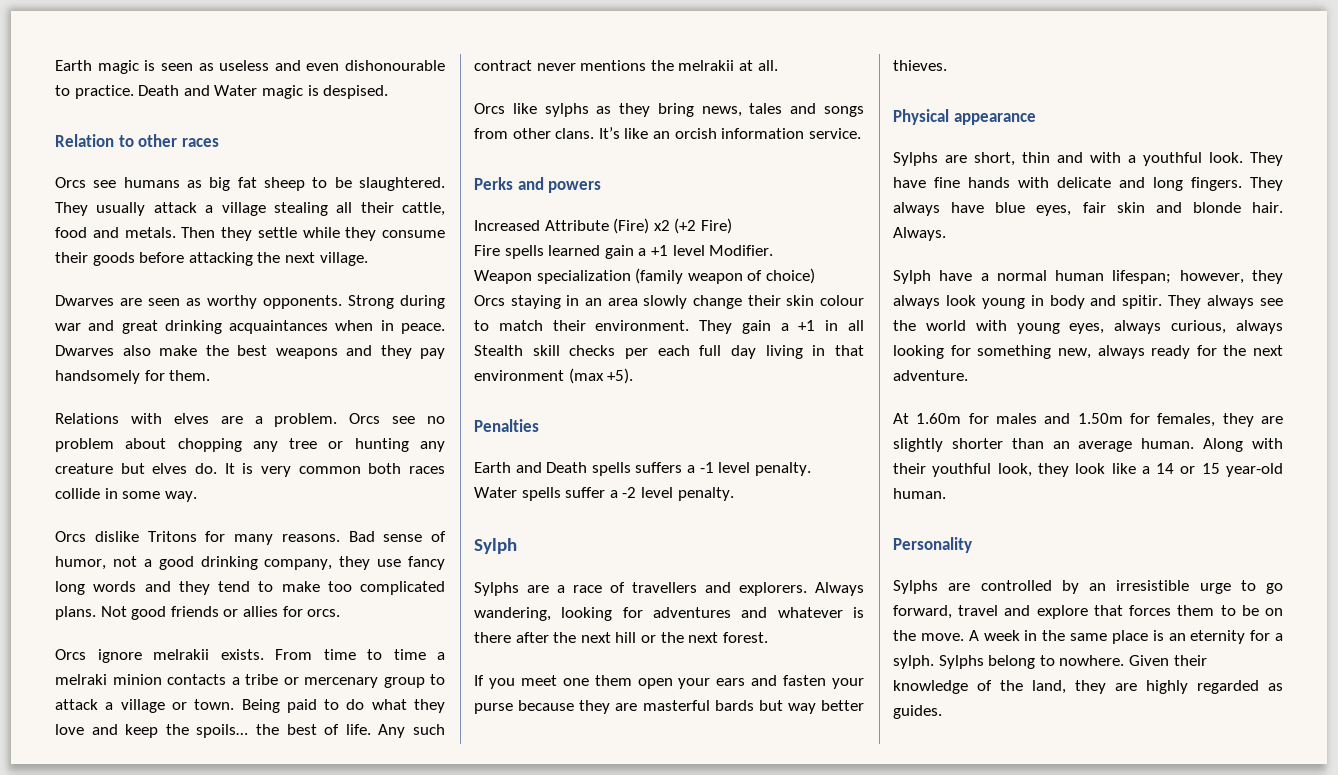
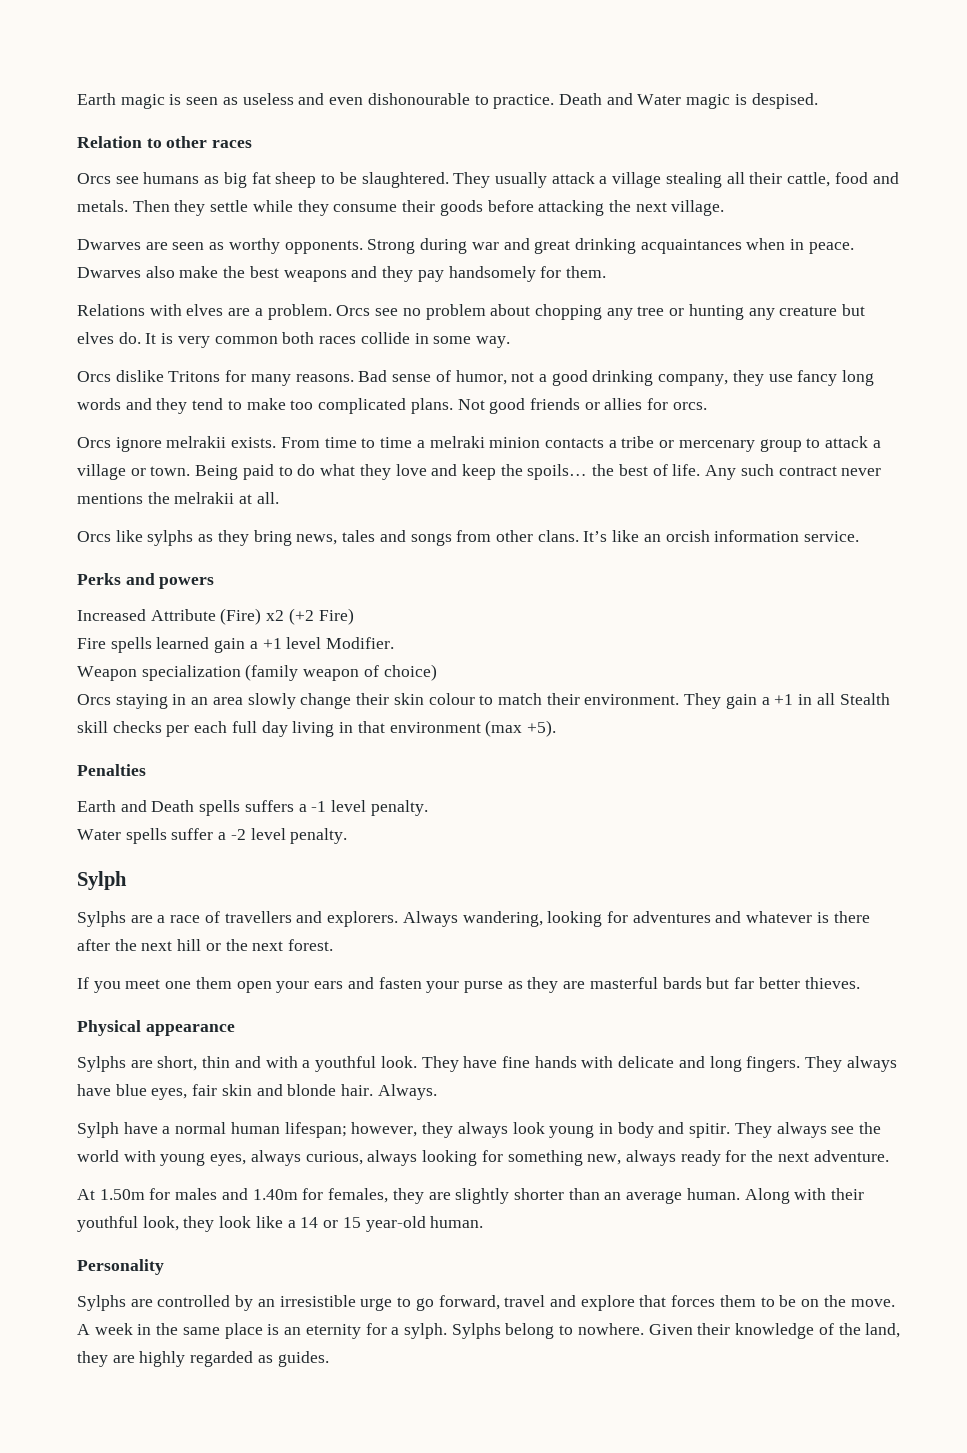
- If you meet one them open your ears and fasten your purse because they are masterful bards but way better thieves.
+ If you meet one them open your ears and fasten your purse as they are masterful bards but far better thieves.
- At 1.60m for males and 1.50m for females, they are slightly shorter than an average human.
+ At 1.50m for males and 1.40m for females, they are slightly shorter than an average human.

